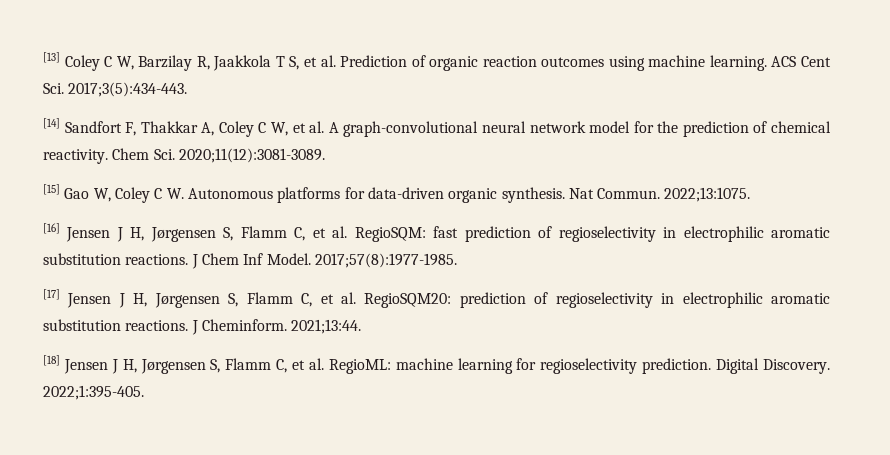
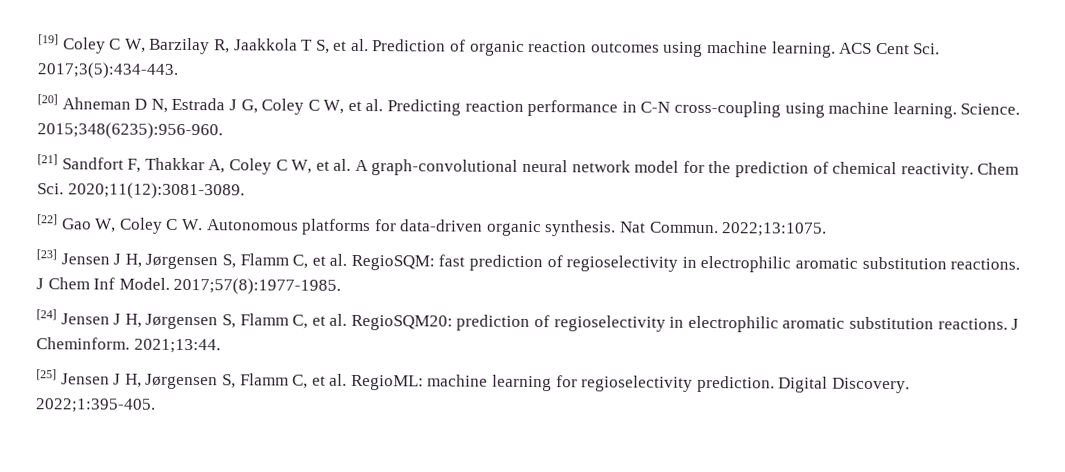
- [13] Coley C W, Barzilay R, Jaakkola T S, et al. Prediction of organic reaction outcomes using machine learning.
+ [19] Coley C W, Barzilay R, Jaakkola T S, et al. Prediction of organic reaction outcomes using machine learning.
- [14] Sandfort F, Thakkar A, Coley C W, et al. A graph-convolutional neural network model for the prediction of chemical reactivity.
+ [20] Ahneman D N, Estrada J G, Coley C W, et al. Predicting reaction performance in C-N cross-coupling using machine learning. Science. 2015;348(6235):956-960.
+ [21] Sandfort F, Thakkar A, Coley C W, et al. A graph-convolutional neural network model for the prediction of chemical reactivity.
- [15] Gao W, Coley C W. Autonomous platforms for data-driven organic synthesis.
+ [22] Gao W, Coley C W. Autonomous platforms for data-driven organic synthesis.
- [16] Jensen J H, Jørgensen S, Flamm C, et al. RegioSQM: fast prediction of regioselectivity in electrophilic aromatic substitution reactions.
+ [23] Jensen J H, Jørgensen S, Flamm C, et al. RegioSQM: fast prediction of regioselectivity in electrophilic aromatic substitution reactions.
- [17] Jensen J H, Jørgensen S, Flamm C, et al. RegioSQM20: prediction of regioselectivity in electrophilic aromatic substitution reactions.
+ [24] Jensen J H, Jørgensen S, Flamm C, et al. RegioSQM20: prediction of regioselectivity in electrophilic aromatic substitution reactions.
- [18] Jensen J H, Jørgensen S, Flamm C, et al. RegioML: machine learning for regioselectivity prediction.
+ [25] Jensen J H, Jørgensen S, Flamm C, et al. RegioML: machine learning for regioselectivity prediction.

